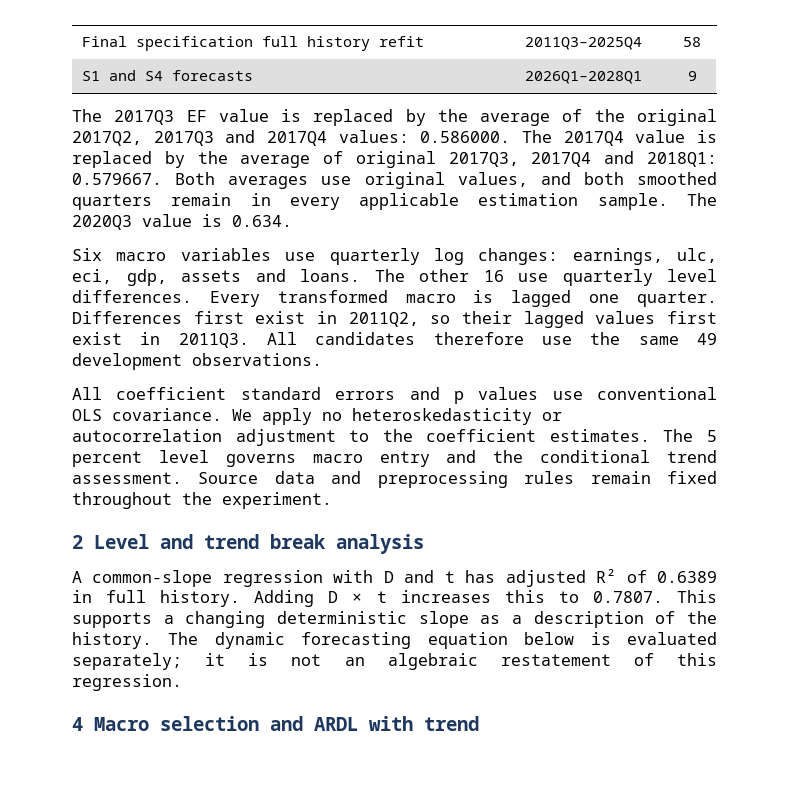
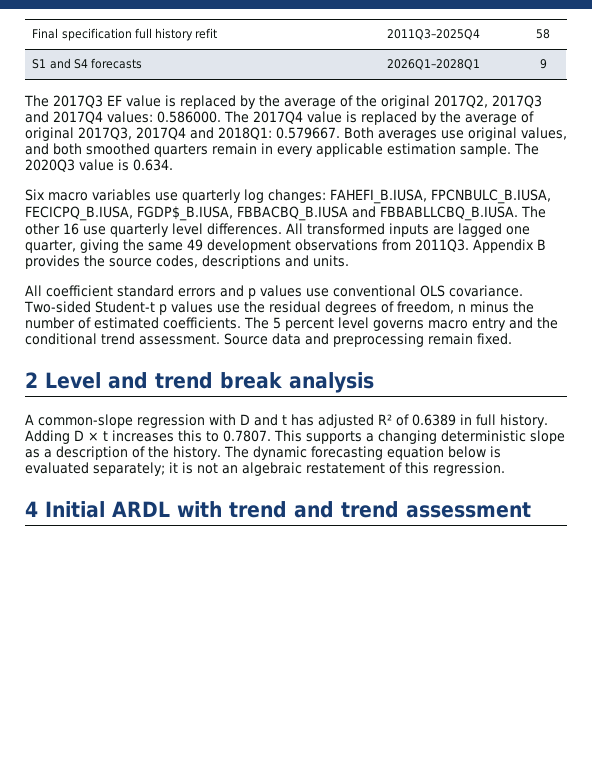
- Six macro variables use quarterly log changes: earnings, ulc, eci, gdp, assets and loans. The other 16 use quarterly level differences.
+ Six macro variables use quarterly log changes: FAHEFI_B.IUSA, FPCNBULC_B.IUSA, FECICPQ_B.IUSA, FGDP$_B.IUSA, FBBACBQ_B.IUSA and FBBABLLCBQ_B.IUSA. The other 16 use quarterly level differences.
- Every transformed macro is lagged one quarter. Differences first exist in 2011Q2, so their lagged values first exist in 2011Q3. All candidates therefore use the same 49 development observations.
+ All transformed inputs are lagged one quarter, giving the same 49 development observations from 2011Q3. Appendix B provides the source codes, descriptions and units.
- We apply no heteroskedasticity or autocorrelation adjustment to the coefficient estimates.
+ Two-sided Student-t p values use the residual degrees of freedom, n minus the number of estimated coefficients.
- Source data and preprocessing rules remain fixed throughout the experiment.
+ Source data and preprocessing remain fixed.
- 4 Macro selection and ARDL with trend
+ 4 Initial ARDL with trend and trend assessment

